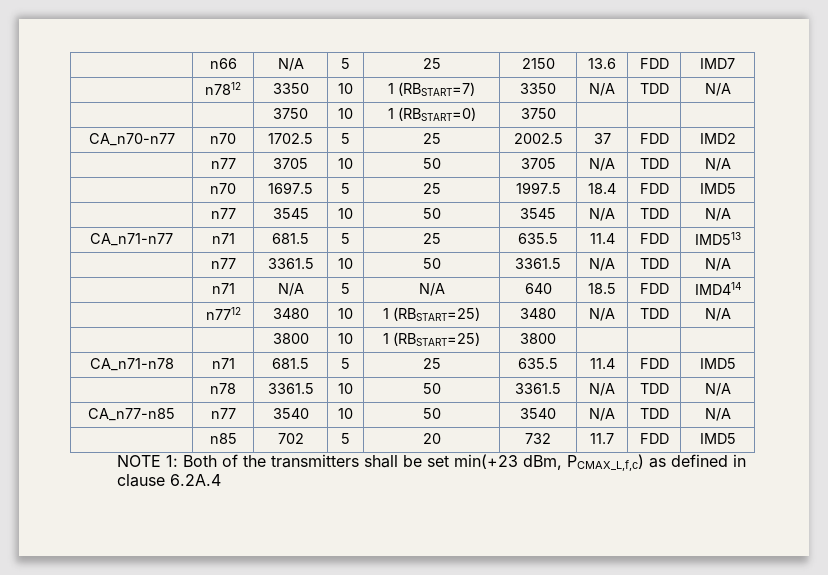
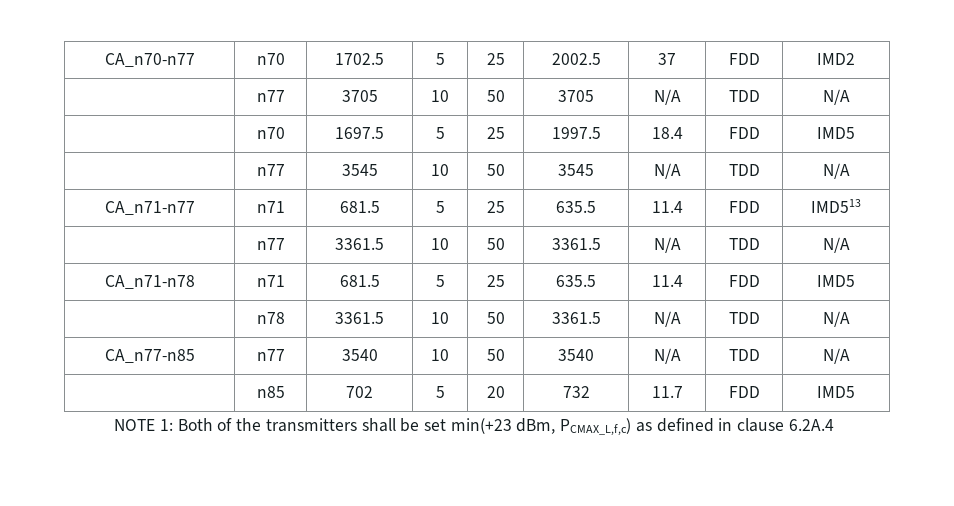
- | n66 | N/A | 5 | 25 | 2150 | 13.6 | FDD | IMD7
- | n7812 | 3350 | 10 | 1 (RBSTART=7) | 3350 | N/A | TDD | N/A
- | | 3750 | 10 | 1 (RBSTART=0) | 3750 | | |
- | n71 | N/A | 5 | N/A | 640 | 18.5 | FDD | IMD414
- | n7712 | 3480 | 10 | 1 (RBSTART=25) | 3480 | N/A | TDD | N/A
- | | 3800 | 10 | 1 (RBSTART=25) | 3800 | | |

